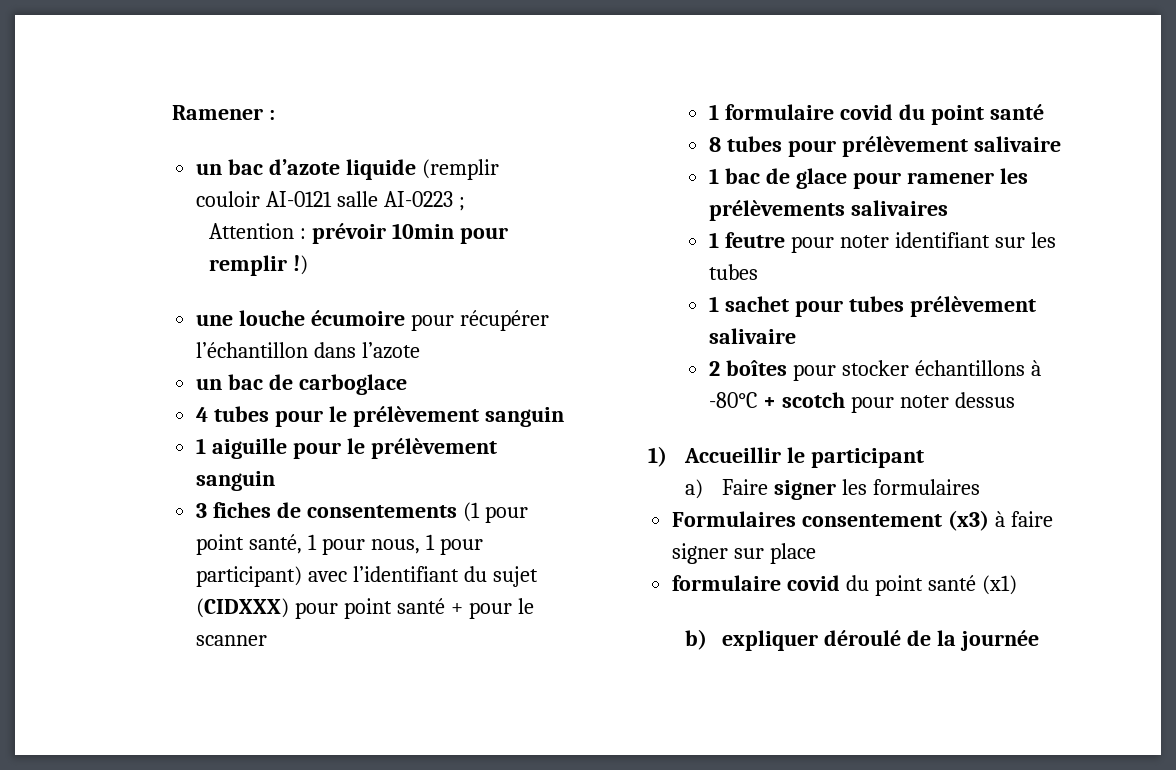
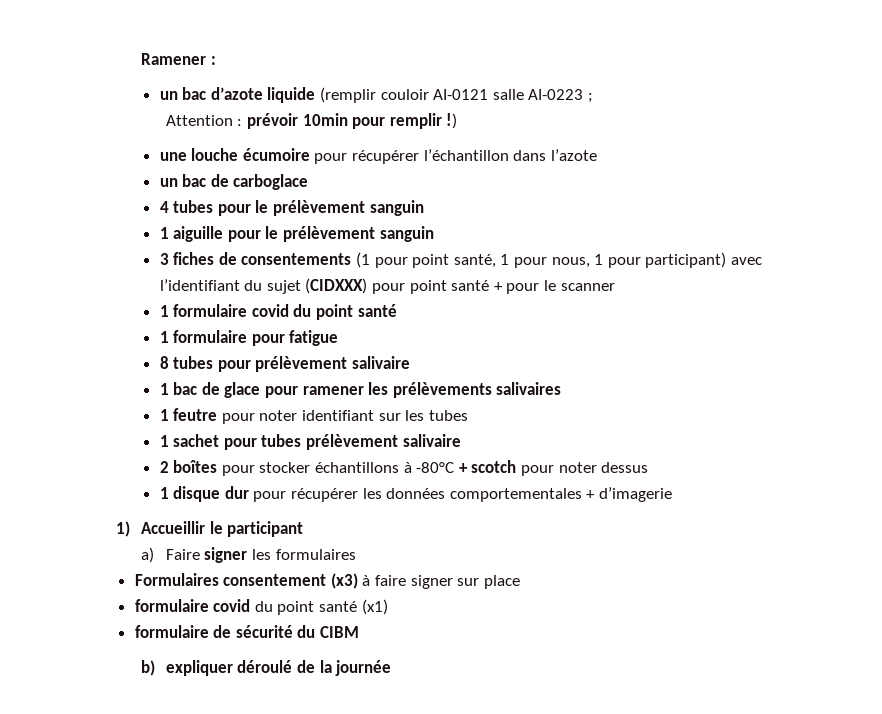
+ 1 formulaire pour fatigue
+ 1 disque dur pour récupérer les données comportementales + d’imagerie
+ formulaire de sécurité du CIBM

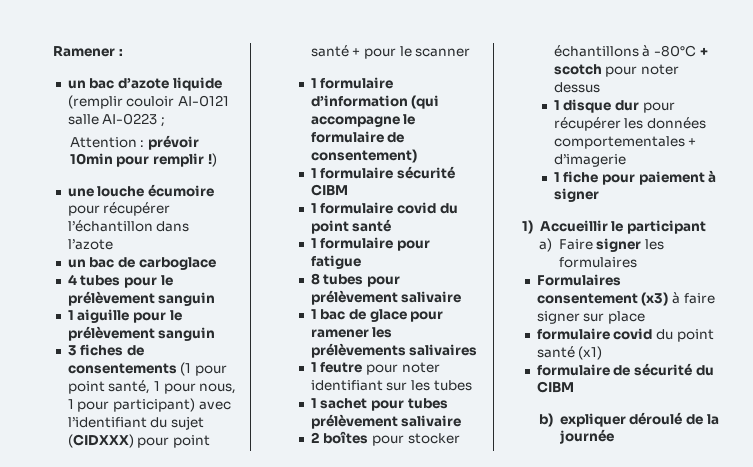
+ 1 formulaire d’information (qui accompagne le formulaire de consentement)
+ 1 formulaire sécurité CIBM
+ 1 fiche pour paiement à signer

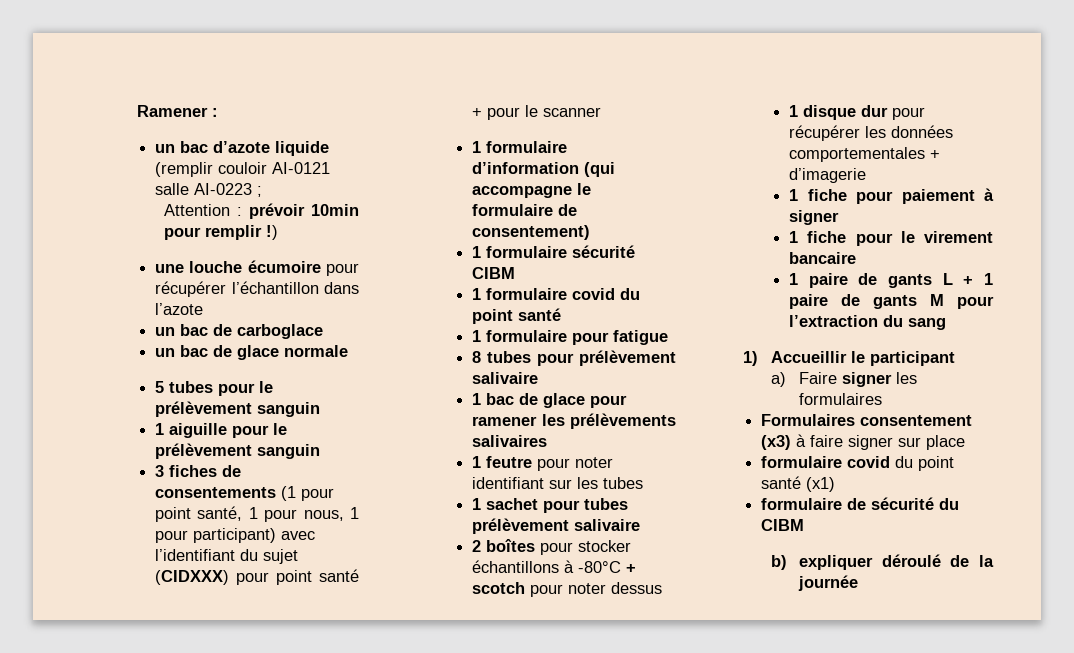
- 4 tubes pour le prélèvement sanguin
+ un bac de glace normale
+ 5 tubes pour le prélèvement sanguin
+ 1 fiche pour le virement bancaire
+ 1 paire de gants L + 1 paire de gants M pour l’extraction du sang

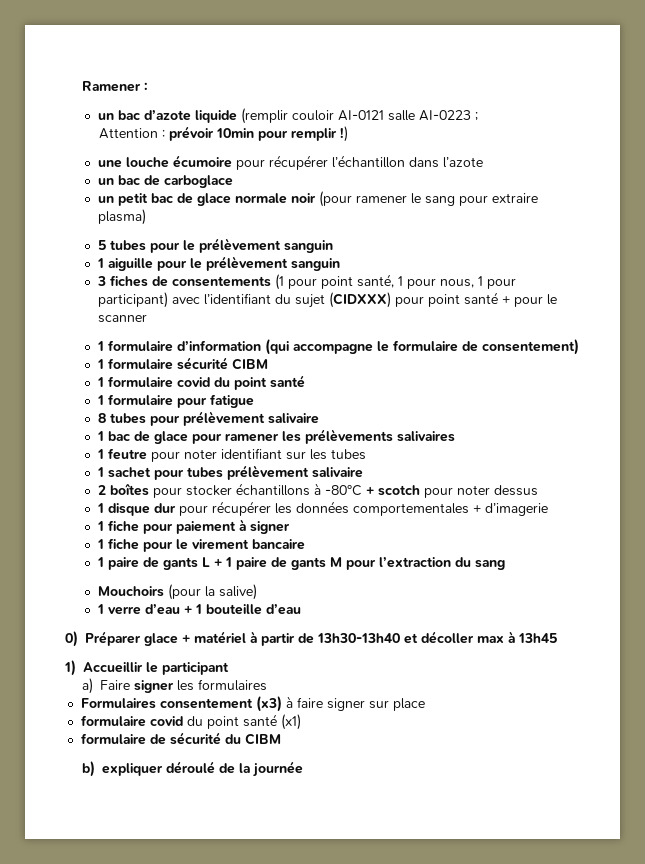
- un bac de glace normale
+ un petit bac de glace normale noir (pour ramener le sang pour extraire plasma)
+ Mouchoirs (pour la salive)
+ 1 verre d’eau + 1 bouteille d’eau
+ 0) Préparer glace + matériel à partir de 13h30-13h40 et décoller max à 13h45

